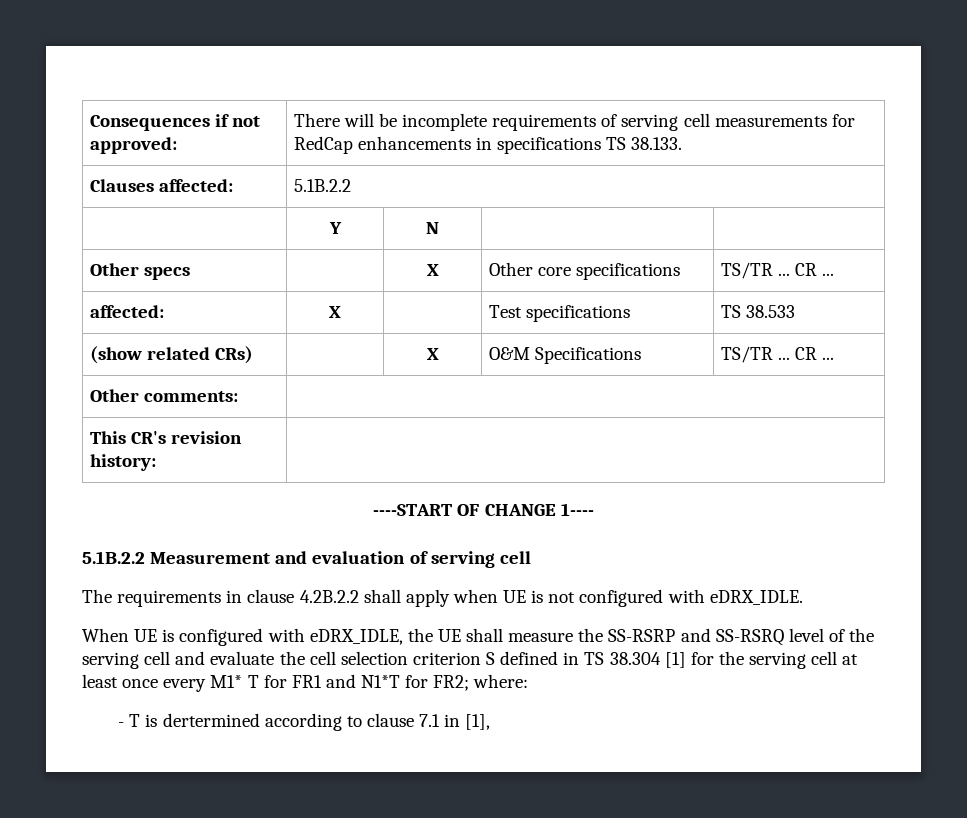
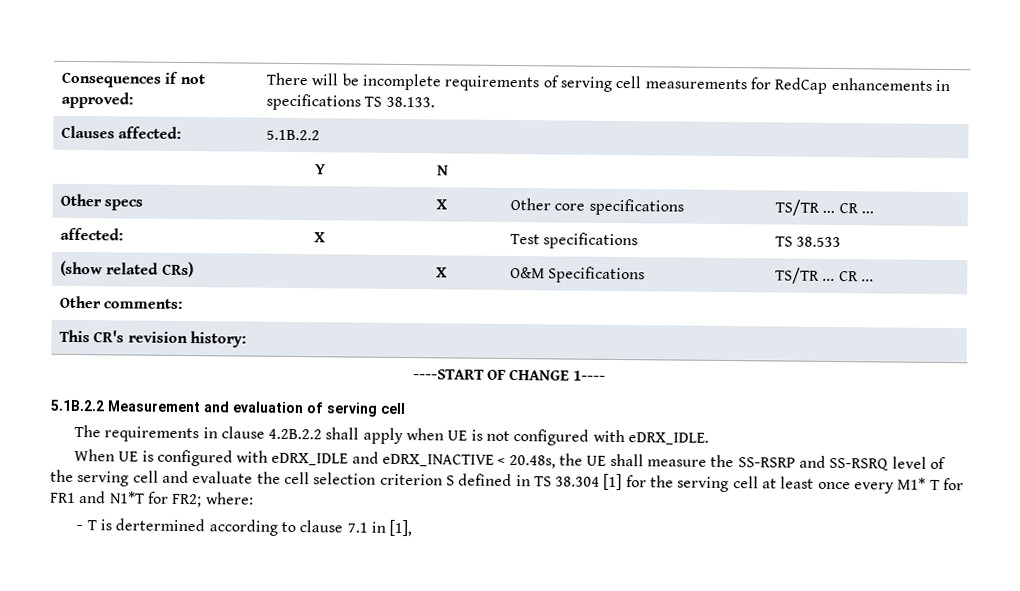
- When UE is configured with eDRX_IDLE, the UE shall measure the SS-RSRP and SS-RSRQ level of the serving cell and evaluate the cell selection criterion S defined in TS 38.304 [1] for the serving cell at least once every M1* T for FR1 and N1*T for FR2; where:
+ When UE is configured with eDRX_IDLE and eDRX_INACTIVE < 20.48s, the UE shall measure the SS-RSRP and SS-RSRQ level of the serving cell and evaluate the cell selection criterion S defined in TS 38.304 [1] for the serving cell at least once every M1* T for FR1 and N1*T for FR2; where:

